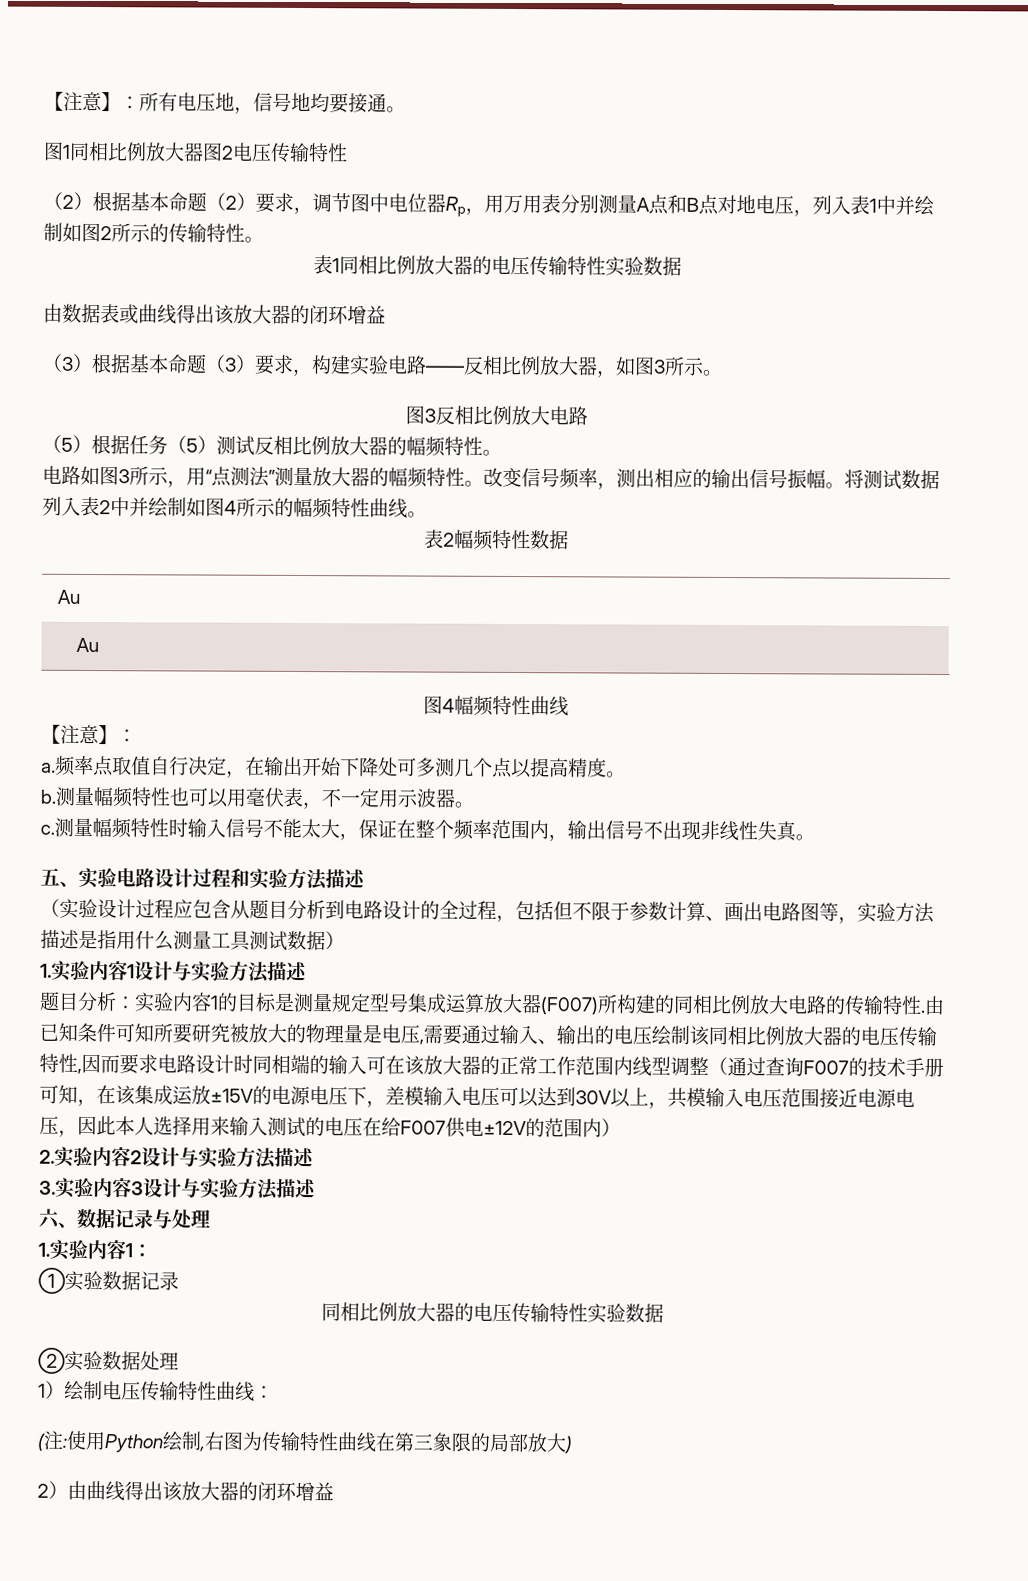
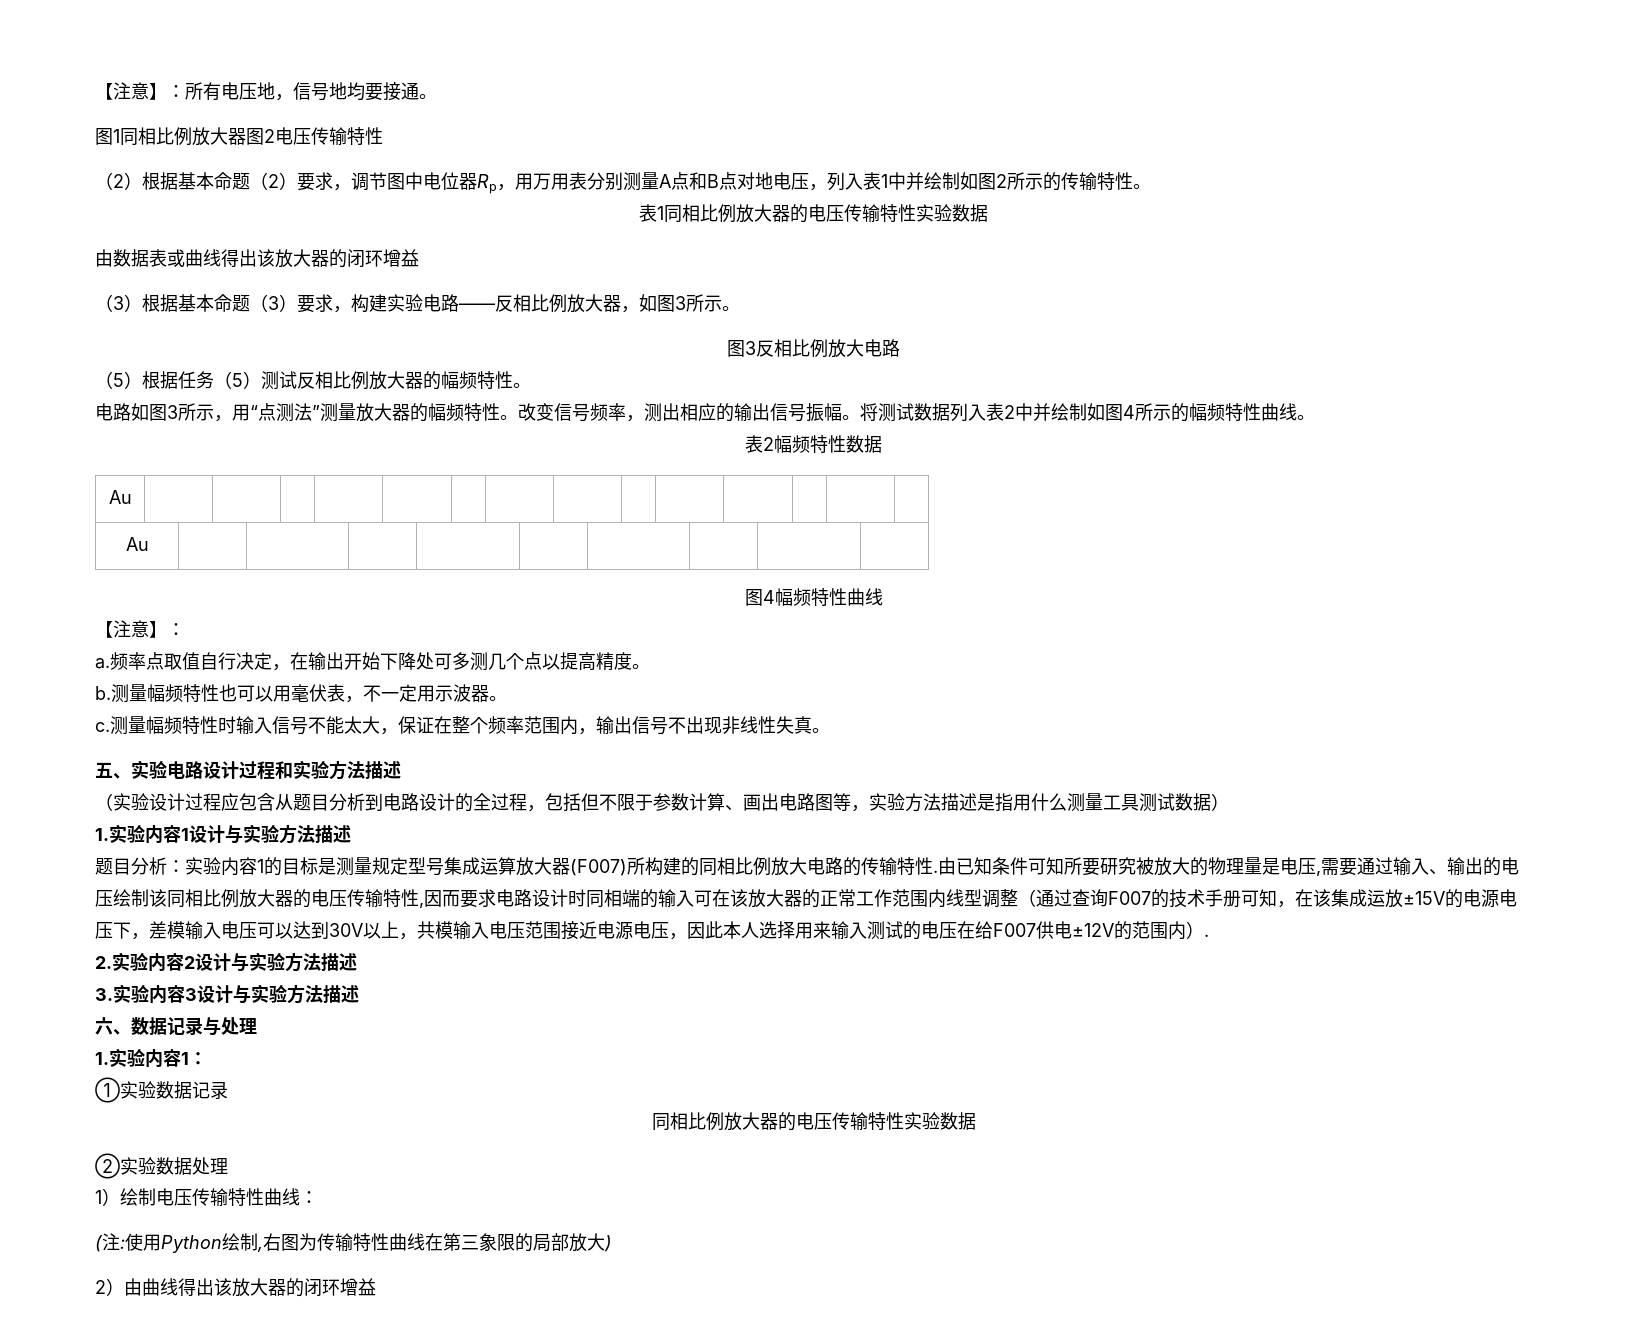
- 由已知条件可知所要研究被放大的物理量是电压,需要通过输入、输出的电压绘制该同相比例放大器的电压传输特性,因而要求电路设计时同相端的输入可在该放大器的正常工作范围内线型调整（通过查询F007的技术手册可知，在该集成运放±15V的电源电压下，差模输入电压可以达到30V以上，共模输入电压范围接近电源电压，因此本人选择用来输入测试的电压在给F007供电±12V的范围内）
+ 由已知条件可知所要研究被放大的物理量是电压,需要通过输入、输出的电压绘制该同相比例放大器的电压传输特性,因而要求电路设计时同相端的输入可在该放大器的正常工作范围内线型调整（通过查询F007的技术手册可知，在该集成运放±15V的电源电压下，差模输入电压可以达到30V以上，共模输入电压范围接近电源电压，因此本人选择用来输入测试的电压在给F007供电±12V的范围内）.

